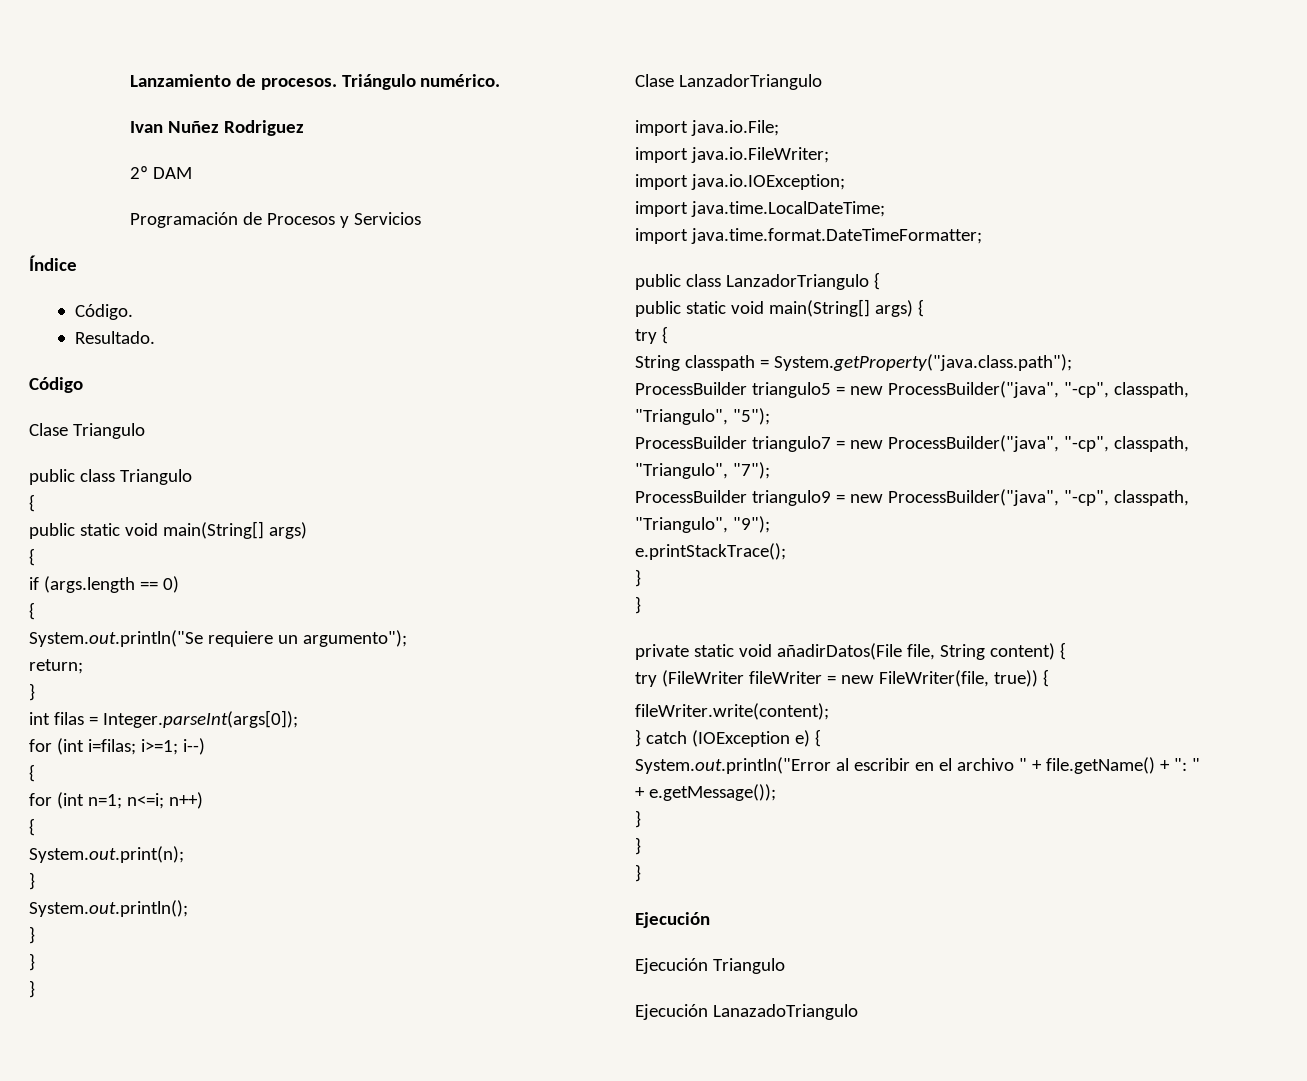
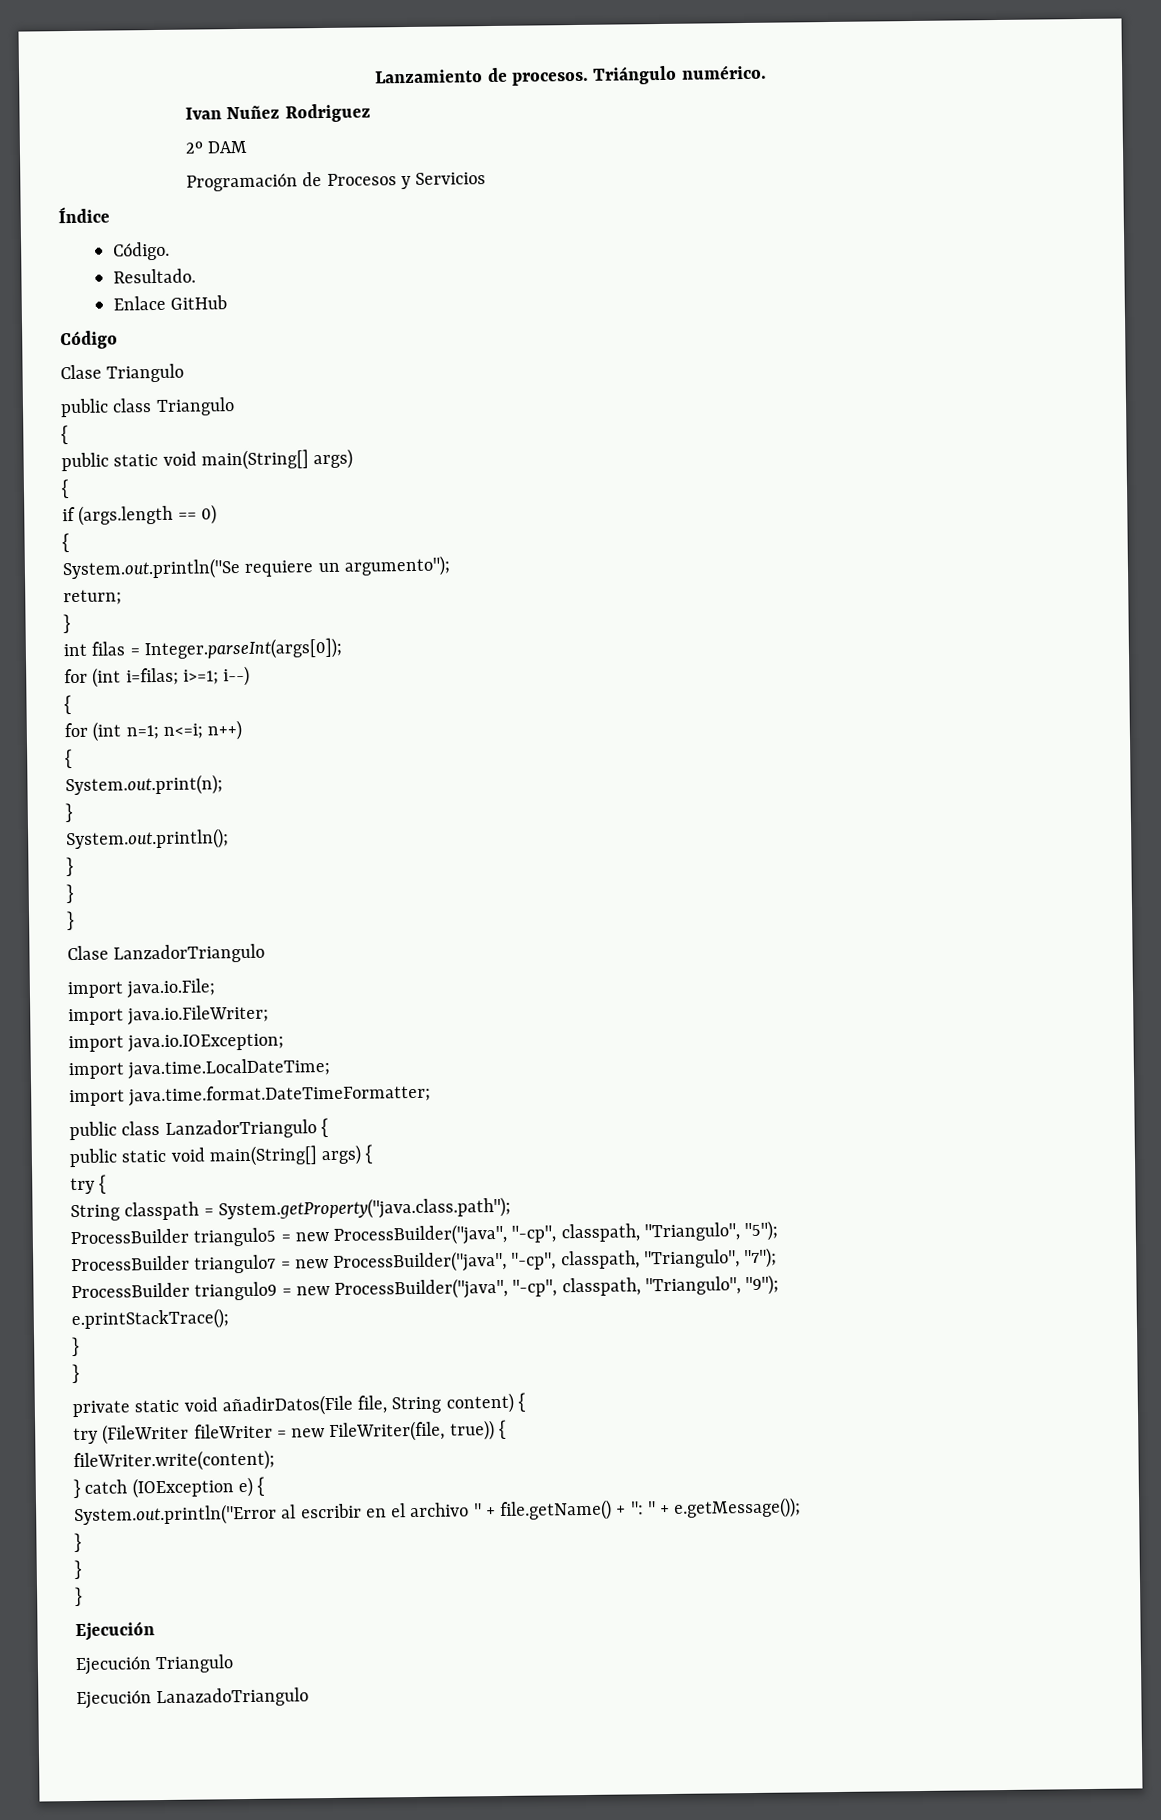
+ Enlace GitHub

